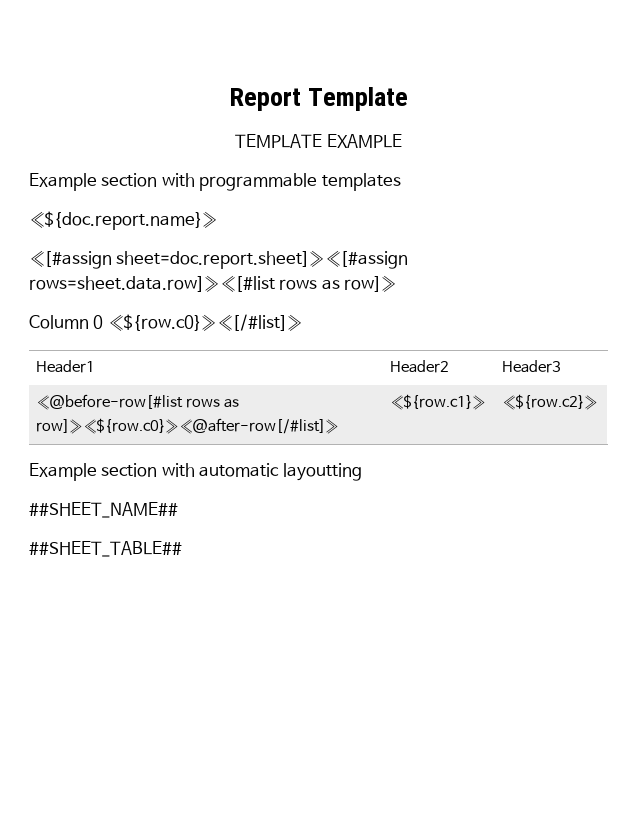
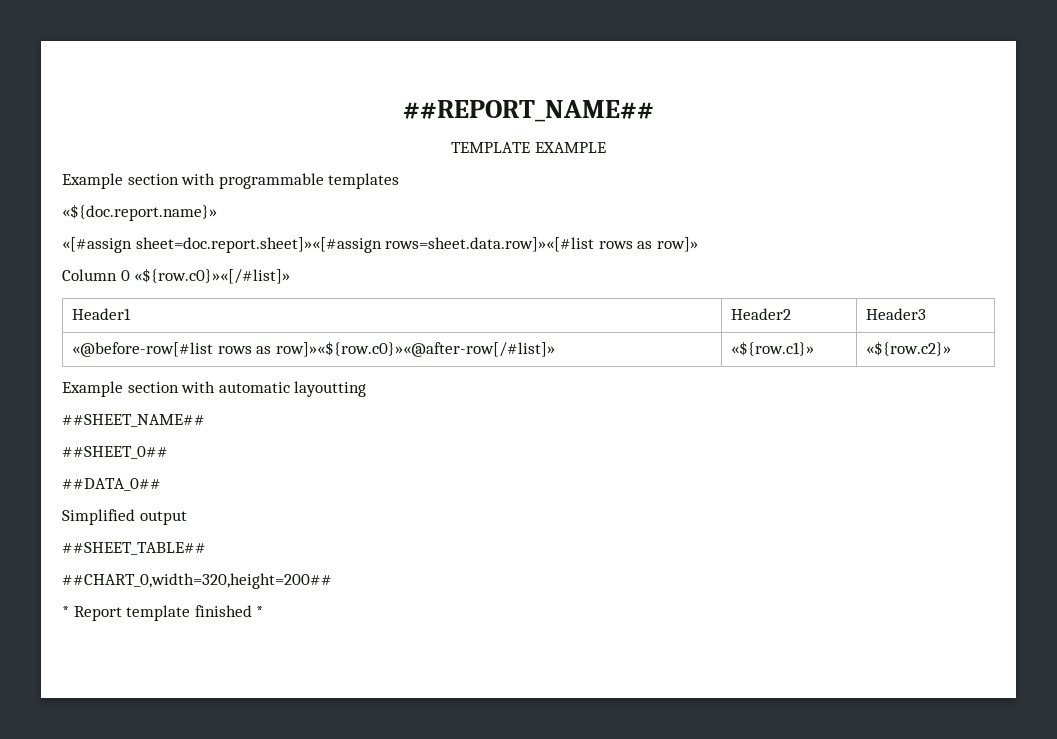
- Report Template
+ ##REPORT_NAME##
+ ##SHEET_0##
+ ##DATA_0##
+ Simplified output
  ##SHEET_TABLE##
+ ##CHART_0,width=320,height=200##
+ * Report template finished *

